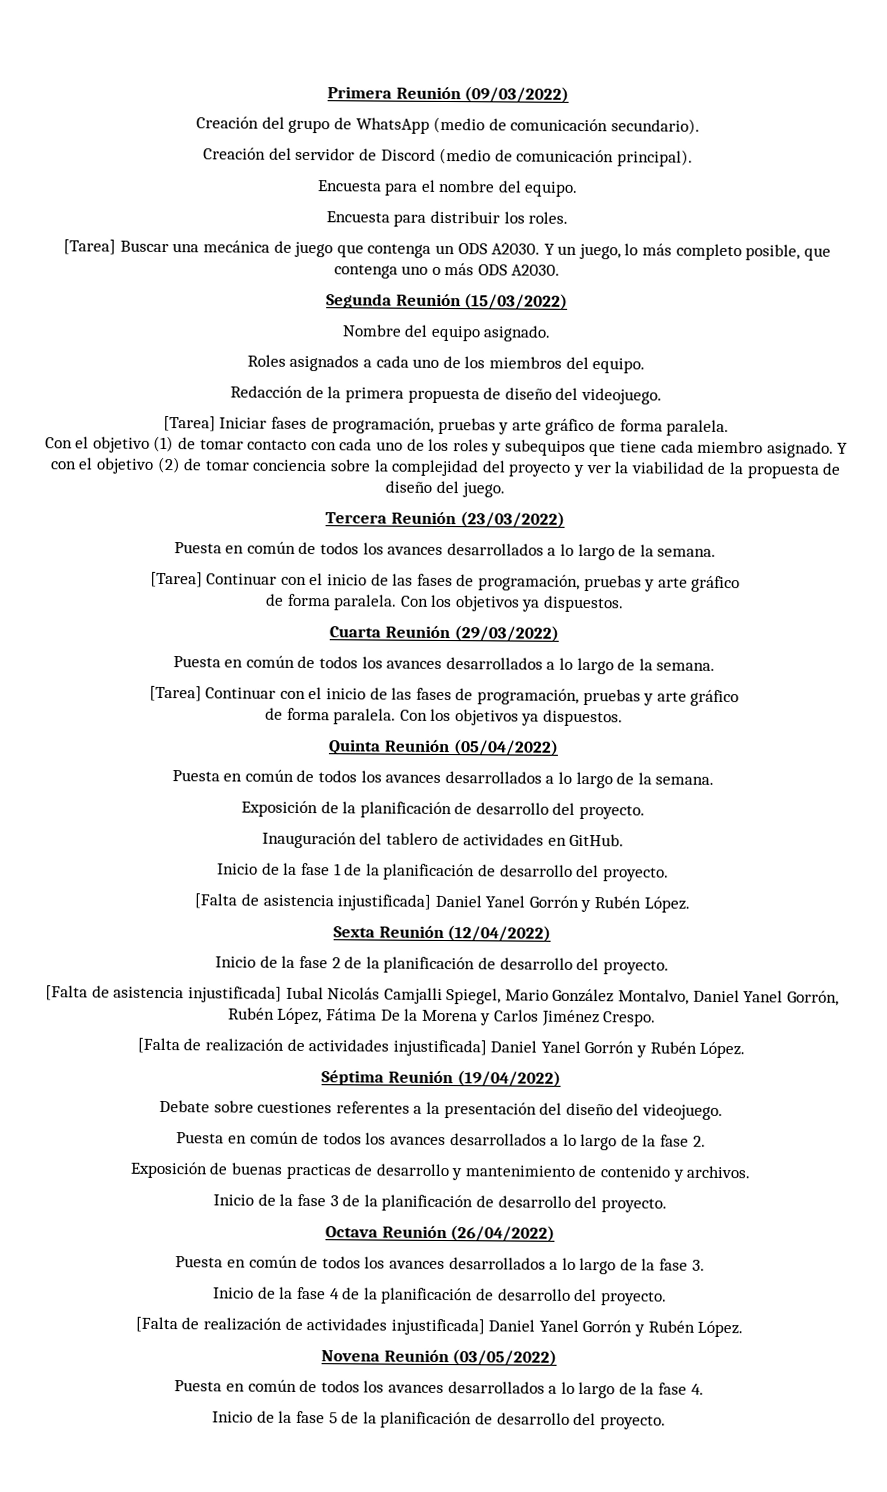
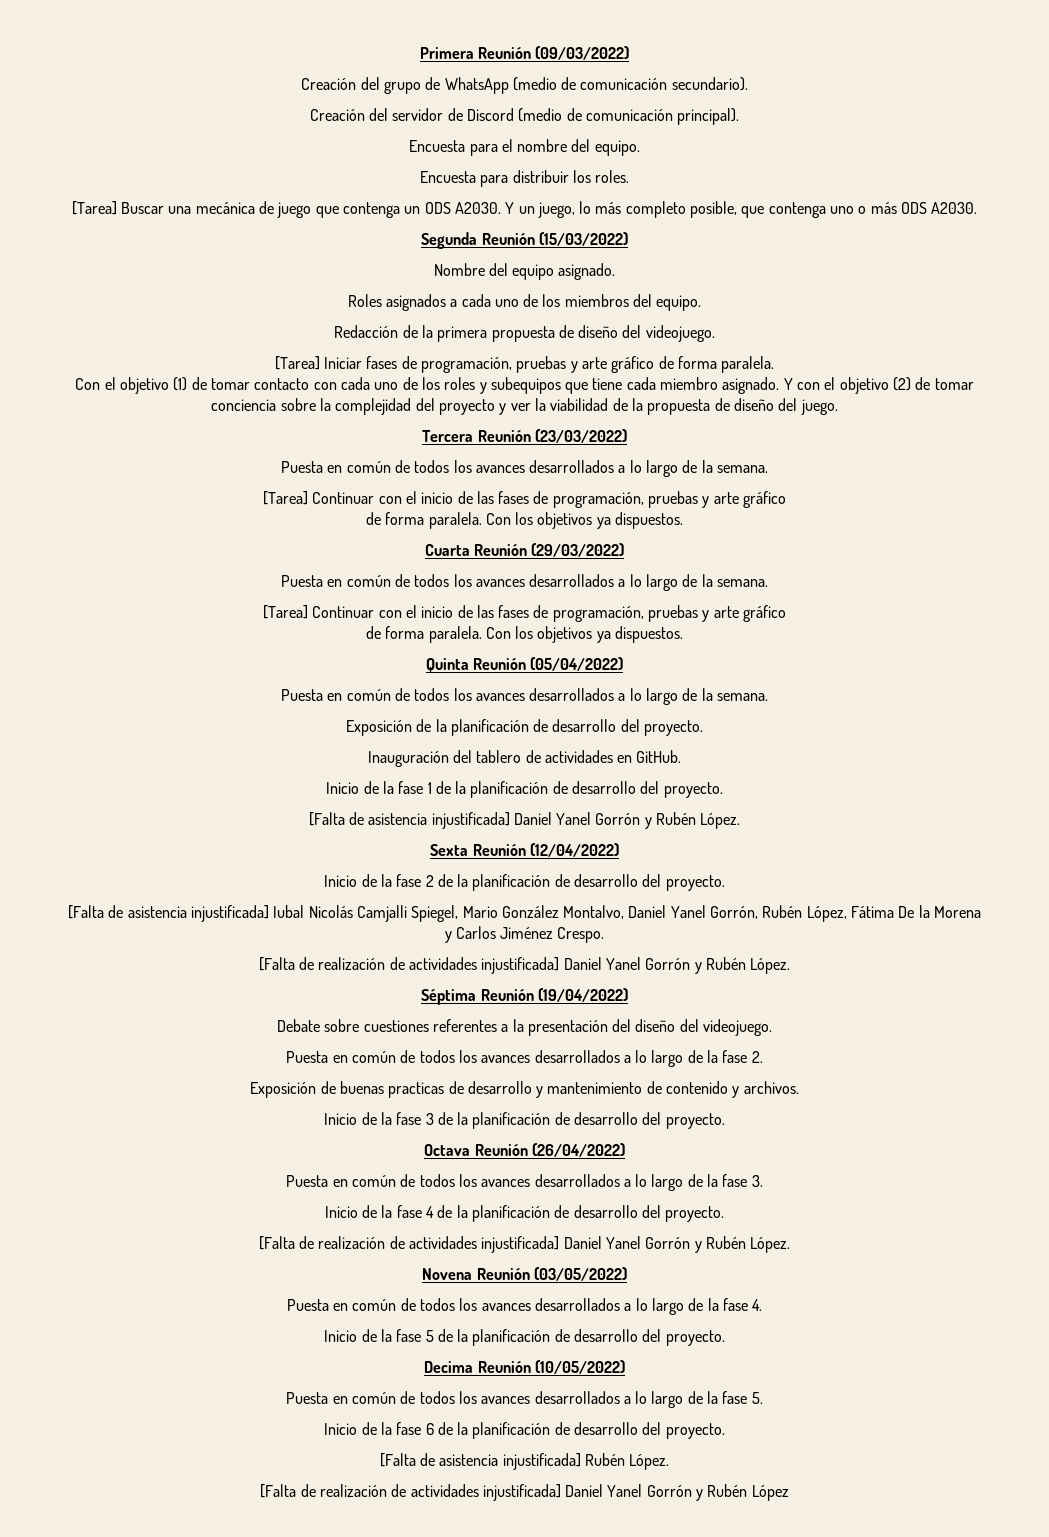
+ Decima Reunión (10/05/2022)
+ Puesta en común de todos los avances desarrollados a lo largo de la fase 5.
+ Inicio de la fase 6 de la planificación de desarrollo del proyecto.
+ [Falta de asistencia injustificada] Rubén López.
+ [Falta de realización de actividades injustificada] Daniel Yanel Gorrón y Rubén López

